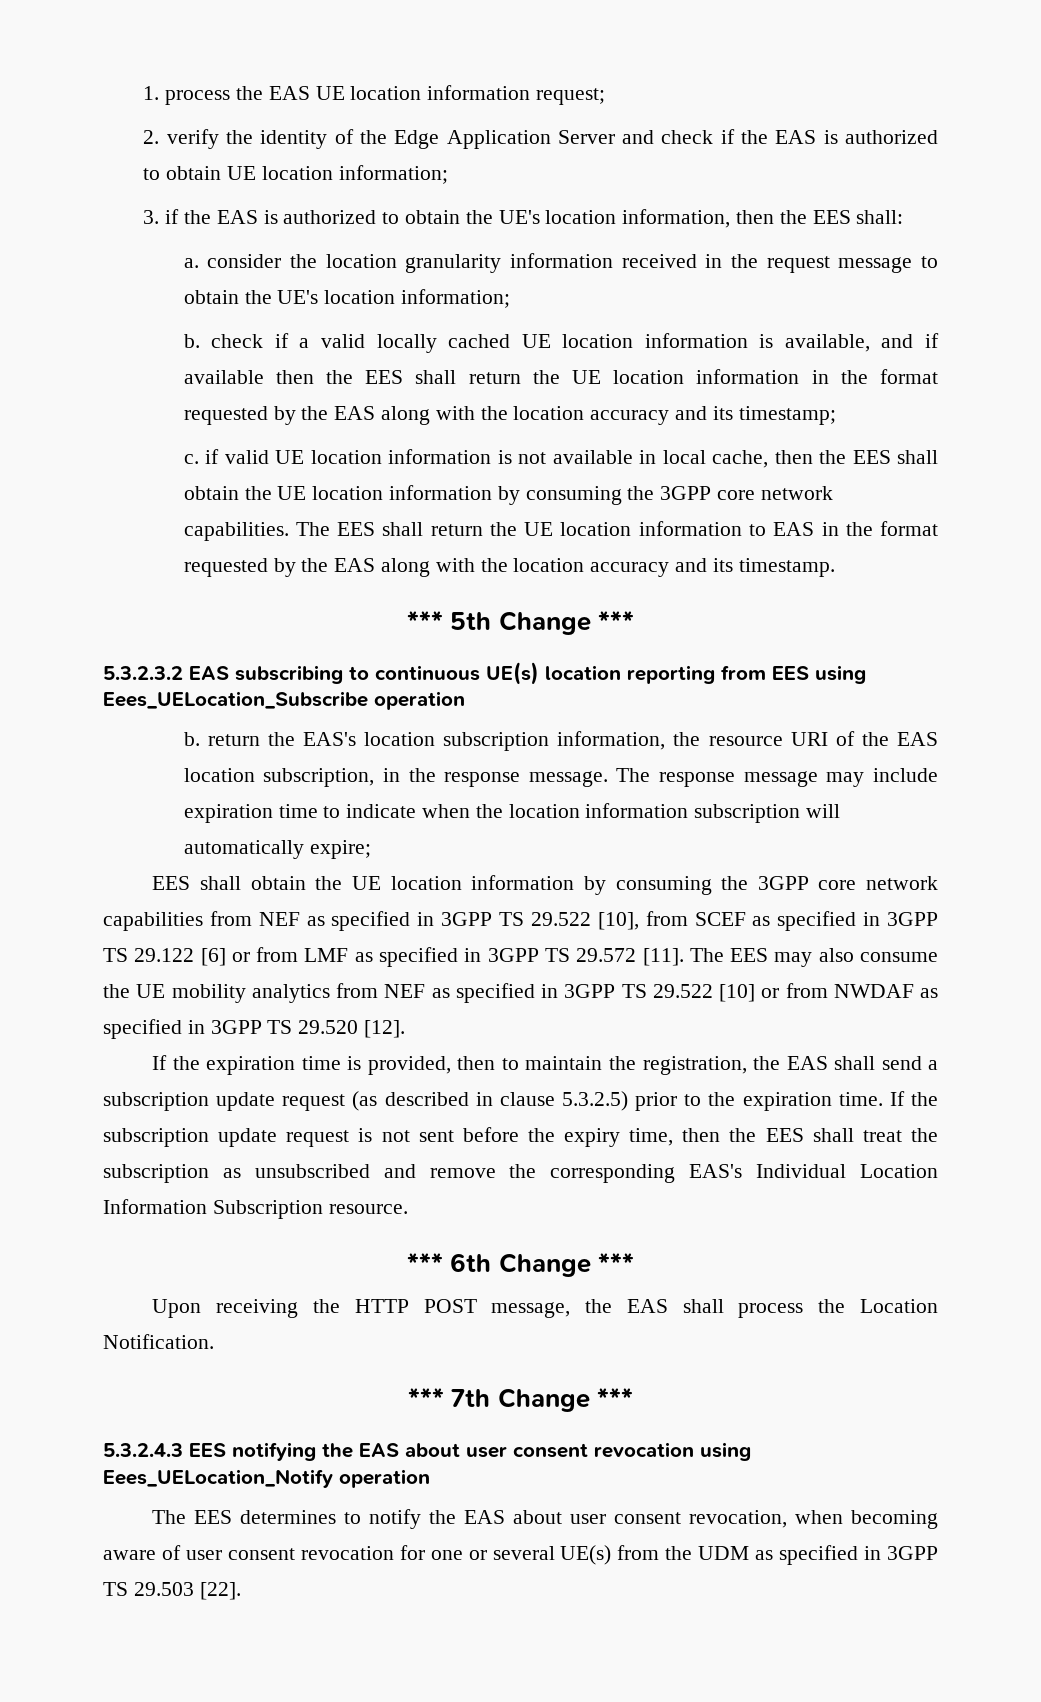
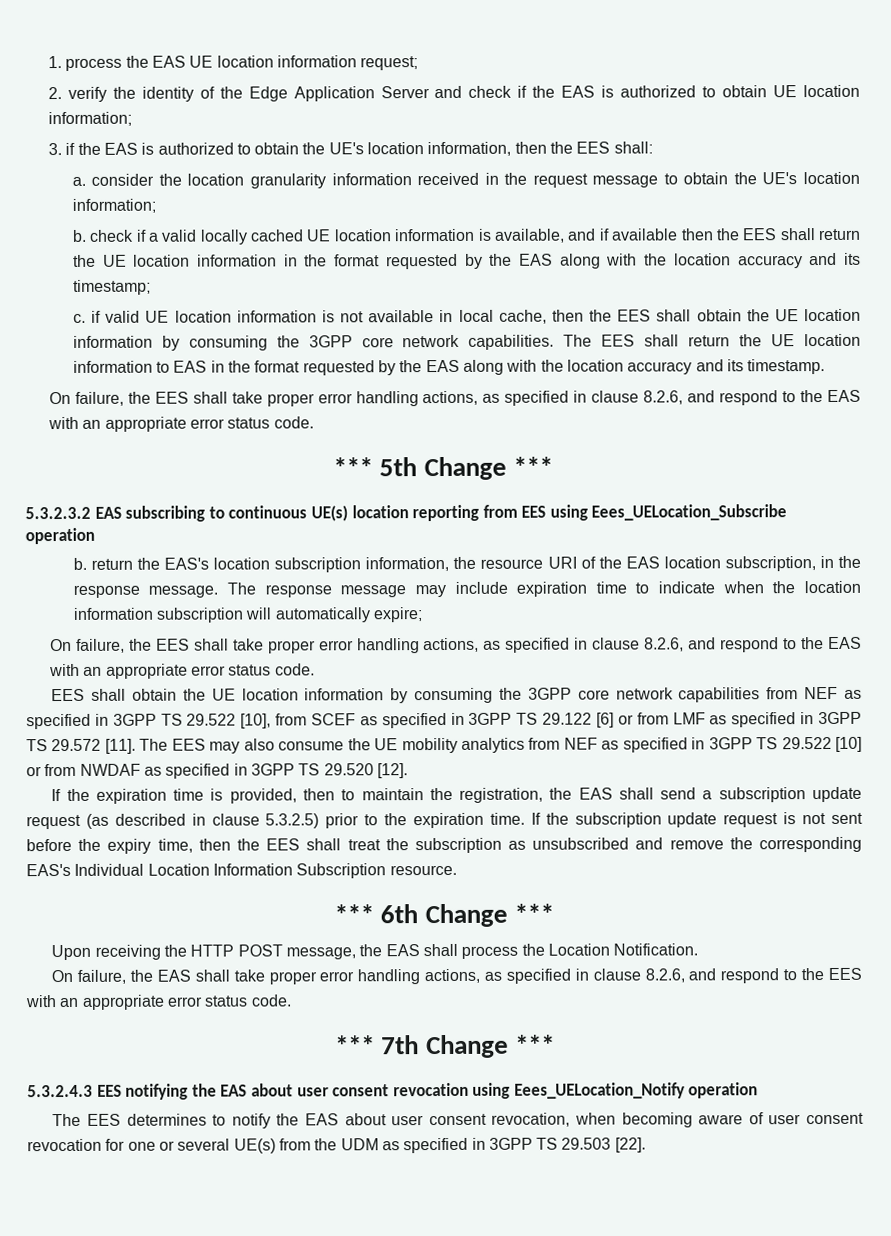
  The EES shall return the UE location information to EAS in the format requested by the EAS along with the location accuracy and its timestamp.
+ On failure, the EES shall take proper error handling actions, as specified in clause 8.2.6, and respond to the EAS with an appropriate error status code.
  The response message may include expiration time to indicate when the location information subscription will automatically expire;
+ On failure, the EES shall take proper error handling actions, as specified in clause 8.2.6, and respond to the EAS with an appropriate error status code.
+ On failure, the EAS shall take proper error handling actions, as specified in clause 8.2.6, and respond to the EES with an appropriate error status code.

